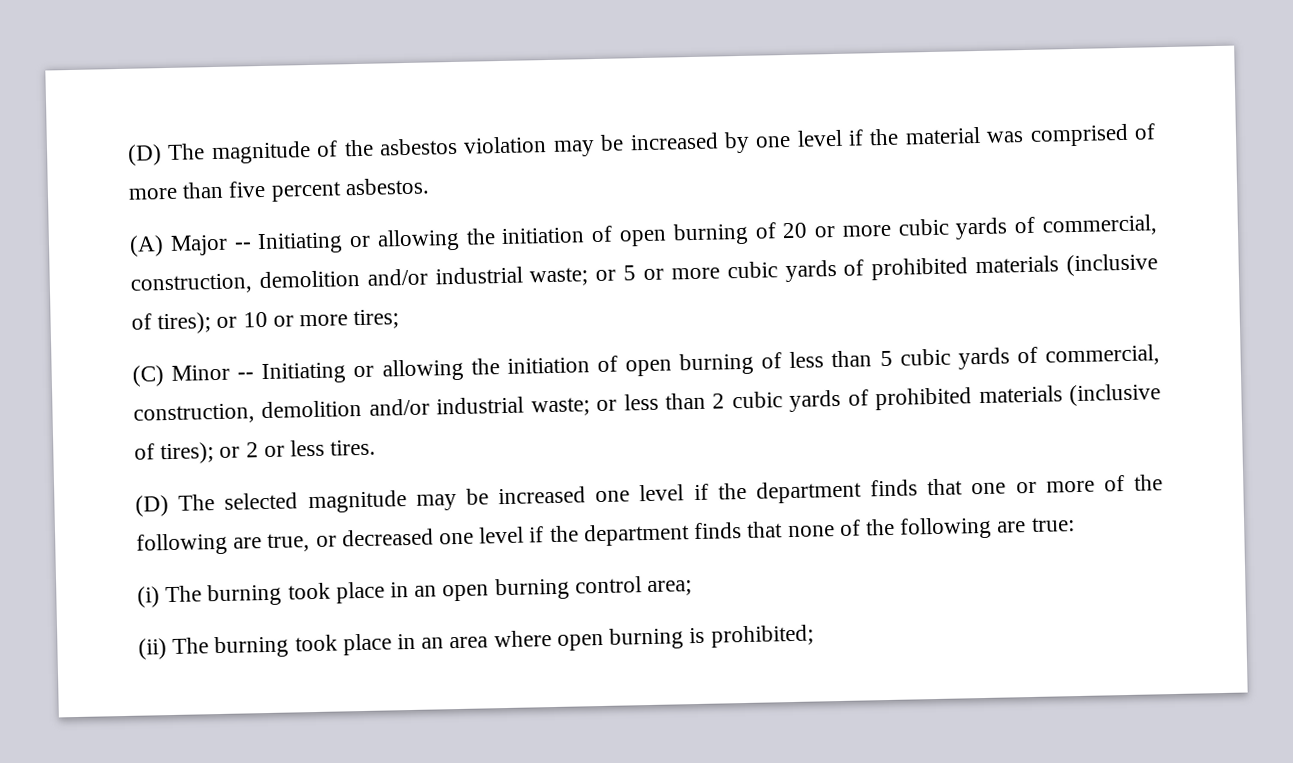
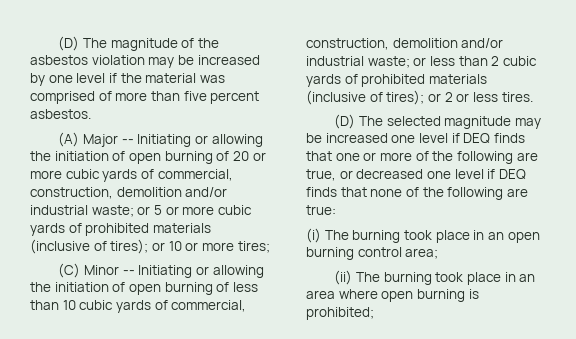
- (C) Minor -- Initiating or allowing the initiation of open burning of less than 5 cubic yards of commercial, construction, demolition and/or industrial waste; or less than 2 cubic yards of prohibited materials (inclusive of tires); or 2 or less tires.
+ (C) Minor -- Initiating or allowing the initiation of open burning of less than 10 cubic yards of commercial, construction, demolition and/or industrial waste; or less than 2 cubic yards of prohibited materials (inclusive of tires); or 2 or less tires.
- (D) The selected magnitude may be increased one level if the department finds that one or more of the following are true, or decreased one level if the department finds that none of the following are true:
+ (D) The selected magnitude may be increased one level if DEQ finds that one or more of the following are true, or decreased one level if DEQ finds that none of the following are true:

